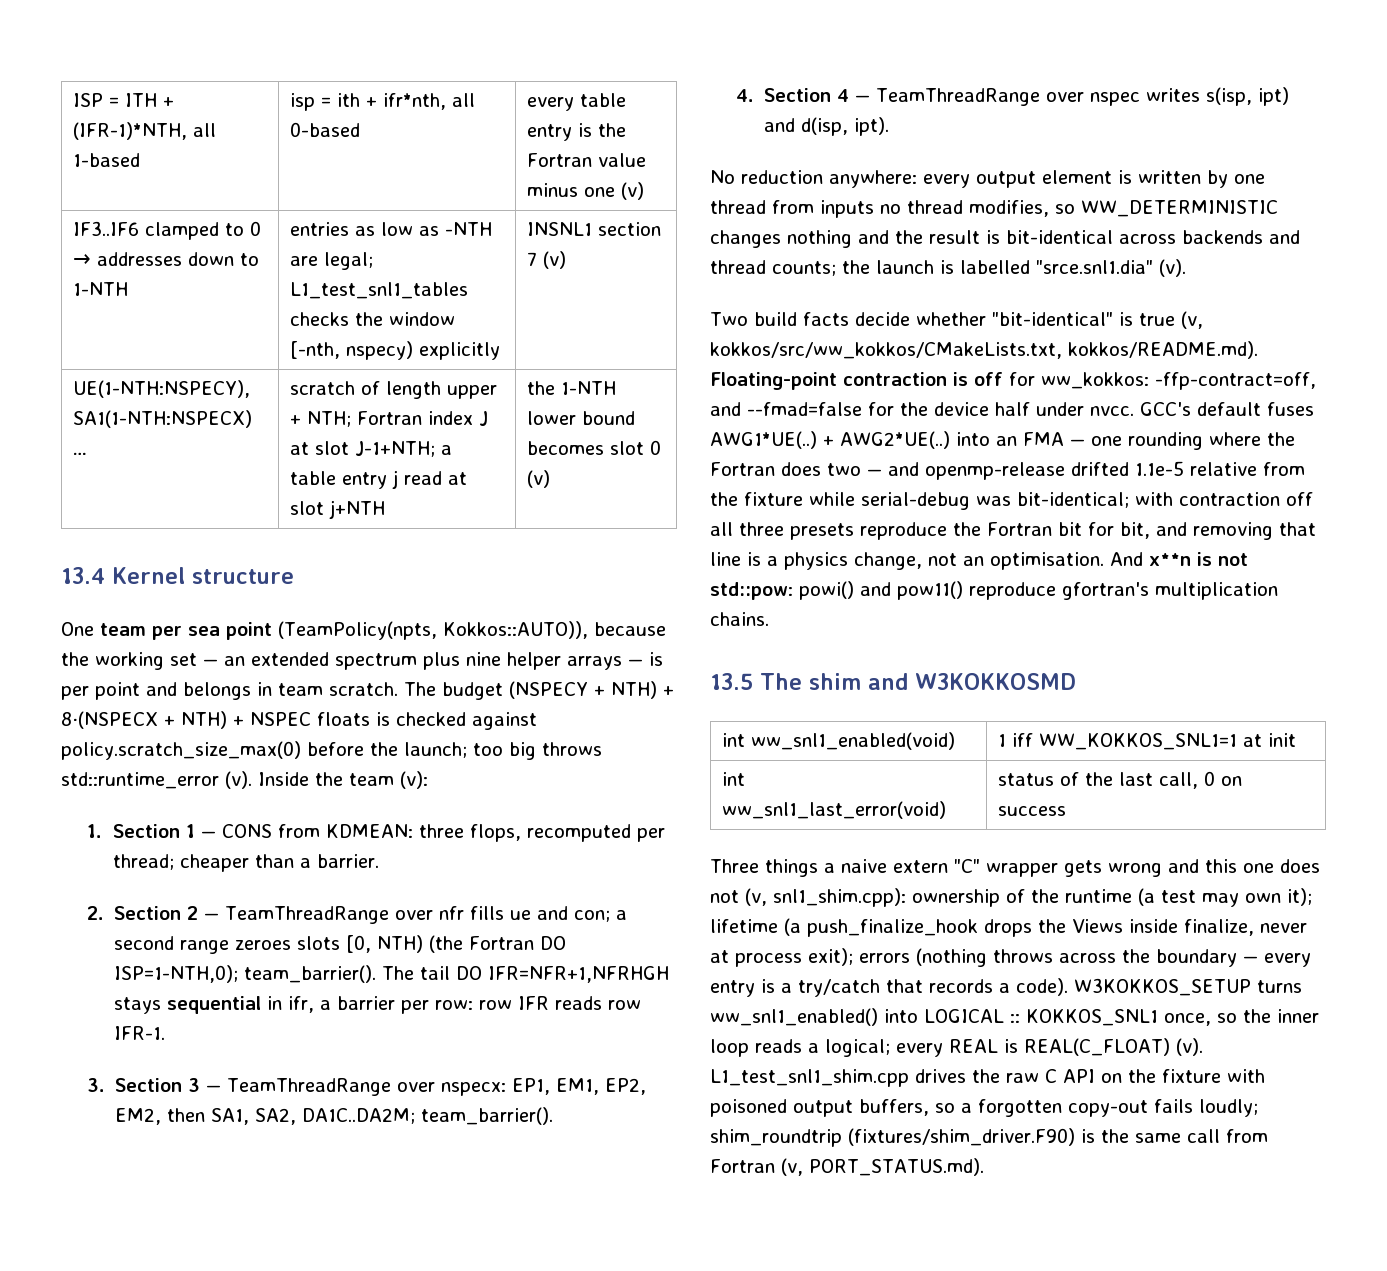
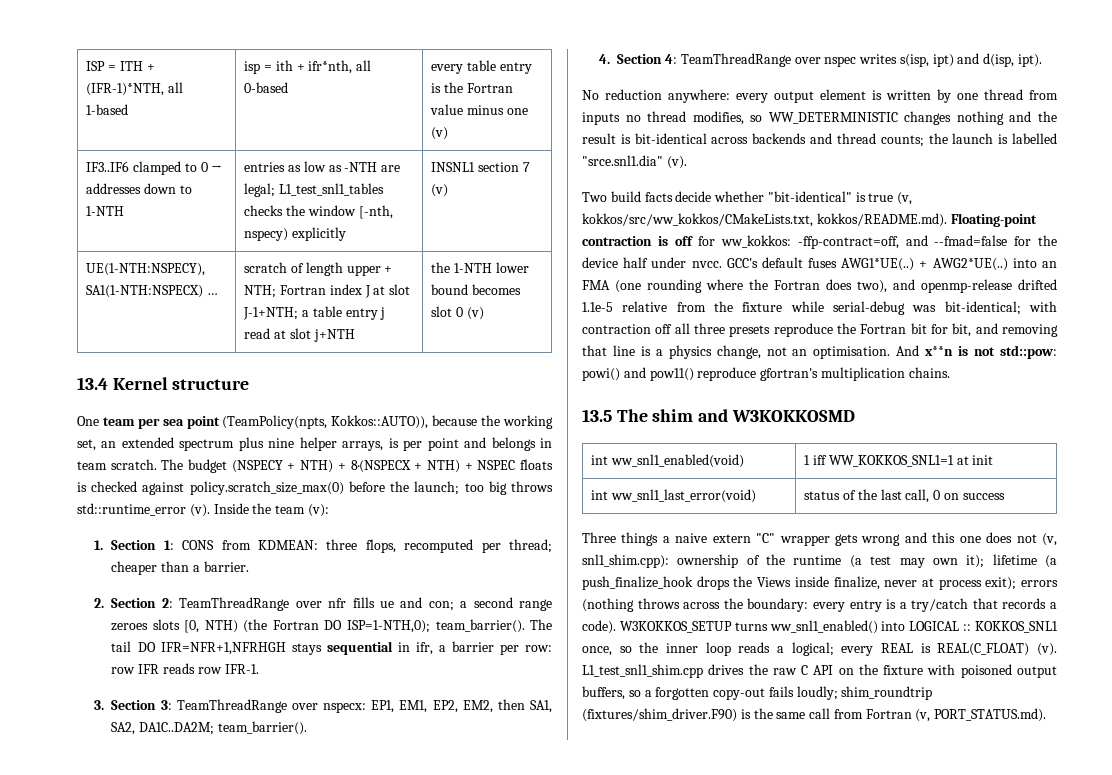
- One team per sea point (TeamPolicy(npts, Kokkos::AUTO)), because the working set — an extended spectrum plus nine helper arrays — is per point and belongs in team scratch.
+ One team per sea point (TeamPolicy(npts, Kokkos::AUTO)), because the working set, an extended spectrum plus nine helper arrays, is per point and belongs in team scratch.
- 1. Section 1 — CONS from KDMEAN: three flops, recomputed per thread; cheaper than a barrier.
+ 1. Section 1: CONS from KDMEAN: three flops, recomputed per thread; cheaper than a barrier.
- 2. Section 2 — TeamThreadRange over nfr fills ue and con; a second range zeroes slots [0, NTH) (the Fortran DO ISP=1-NTH,0); team_barrier().
+ 2. Section 2: TeamThreadRange over nfr fills ue and con; a second range zeroes slots [0, NTH) (the Fortran DO ISP=1-NTH,0); team_barrier().
- 3. Section 3 — TeamThreadRange over nspecx: EP1, EM1, EP2, EM2, then SA1, SA2, DA1C..DA2M; team_barrier().
+ 3. Section 3: TeamThreadRange over nspecx: EP1, EM1, EP2, EM2, then SA1, SA2, DA1C..DA2M; team_barrier().
- 4. Section 4 — TeamThreadRange over nspec writes s(isp, ipt) and d(isp, ipt).
+ 4. Section 4: TeamThreadRange over nspec writes s(isp, ipt) and d(isp, ipt).
- + AWG2*UE(..) into an FMA — one rounding where the Fortran does two — and openmp-release drifted 1.1e-5 relative from the fixture while serial-debug was bit-identical; with contraction off all three presets reproduce the Fortran bit for bit, and removing that line is a physics change, not an optimisation.
+ + AWG2*UE(..) into an FMA (one rounding where the Fortran does two), and openmp-release drifted 1.1e-5 relative from the fixture while serial-debug was bit-identical; with contraction off all three presets reproduce the Fortran bit for bit, and removing that line is a physics change, not an optimisation.
- Three things a naive extern "C" wrapper gets wrong and this one does not (v, snl1_shim.cpp): ownership of the runtime (a test may own it); lifetime (a push_finalize_hook drops the Views inside finalize, never at process exit); errors (nothing throws across the boundary — every entry is a try/catch that records a code).
+ Three things a naive extern "C" wrapper gets wrong and this one does not (v, snl1_shim.cpp): ownership of the runtime (a test may own it); lifetime (a push_finalize_hook drops the Views inside finalize, never at process exit); errors (nothing throws across the boundary: every entry is a try/catch that records a code).

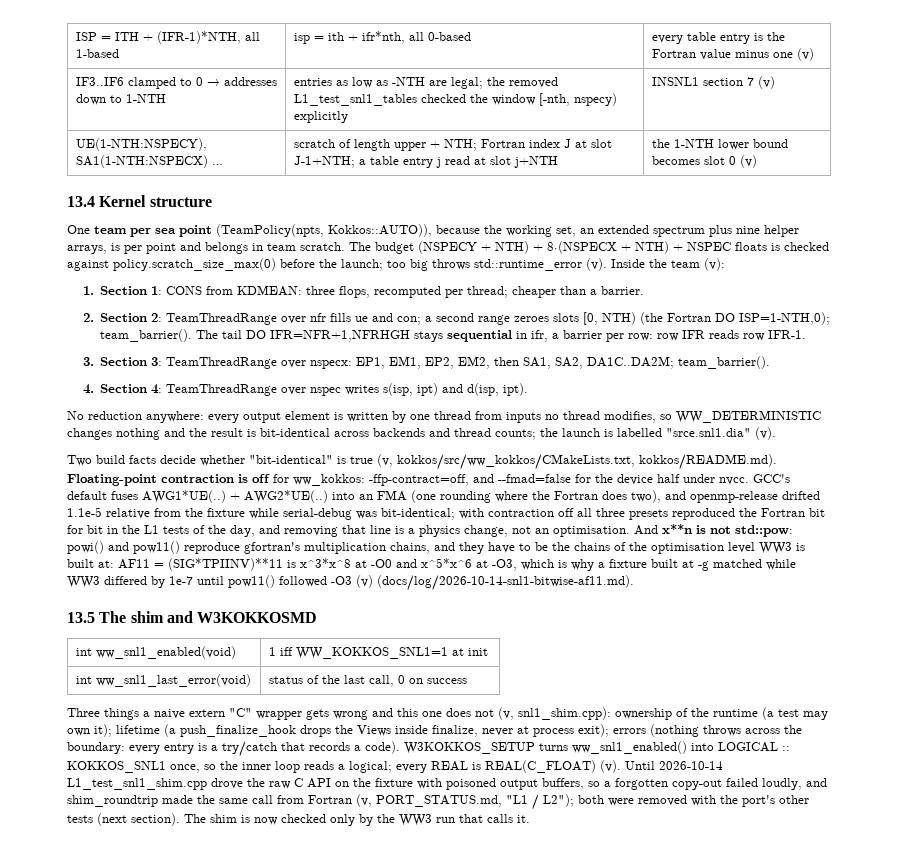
- IF3..IF6 clamped to 0 → addresses down to 1-NTH | entries as low as -NTH are legal; L1_test_snl1_tables checks the window [-nth, nspecy) explicitly | INSNL1 section 7 (v)
+ IF3..IF6 clamped to 0 → addresses down to 1-NTH | entries as low as -NTH are legal; the removed L1_test_snl1_tables checked the window [-nth, nspecy) explicitly | INSNL1 section 7 (v)
- + AWG2*UE(..) into an FMA (one rounding where the Fortran does two), and openmp-release drifted 1.1e-5 relative from the fixture while serial-debug was bit-identical; with contraction off all three presets reproduce the Fortran bit for bit, and removing that line is a physics change, not an optimisation.
+ + AWG2*UE(..) into an FMA (one rounding where the Fortran does two), and openmp-release drifted 1.1e-5 relative from the fixture while serial-debug was bit-identical; with contraction off all three presets reproduced the Fortran bit for bit in the L1 tests of the day, and removing that line is a physics change, not an optimisation.
- And x**n is not std::pow: powi() and pow11() reproduce gfortran's multiplication chains.
+ And x**n is not std::pow: powi() and pow11() reproduce gfortran's multiplication chains, and they have to be the chains of the optimisation level WW3 is built at: AF11 = (SIG*TPIINV)**11 is x^3*x^8 at -O0 and x^5*x^6 at -O3, which is why a fixture built at -g matched while WW3 differed by 1e-7 until pow11() followed -O3 (v) (docs/log/2026-10-14-snl1-bitwise-af11.md).
- L1_test_snl1_shim.cpp drives the raw C API on the fixture with poisoned output buffers, so a forgotten copy-out fails loudly; shim_roundtrip (fixtures/shim_driver.F90) is the same call from Fortran (v, PORT_STATUS.md).
+ Until 2026-10-14 L1_test_snl1_shim.cpp drove the raw C API on the fixture with poisoned output buffers, so a forgotten copy-out failed loudly, and shim_roundtrip made the same call from Fortran (v, PORT_STATUS.md, "L1 / L2"); both were removed with the port's other tests (next section). The shim is now checked only by the WW3 run that calls it.

